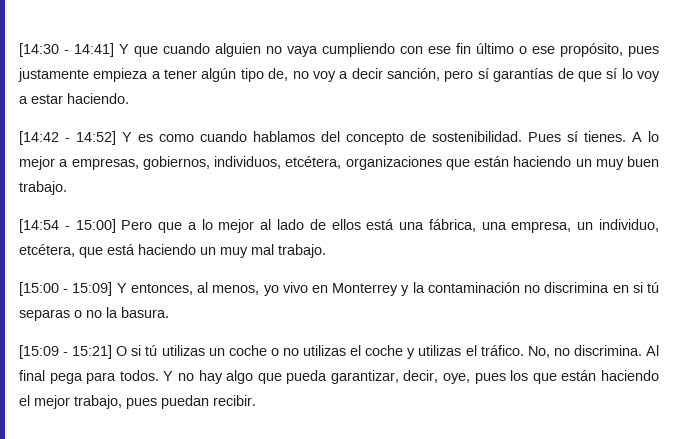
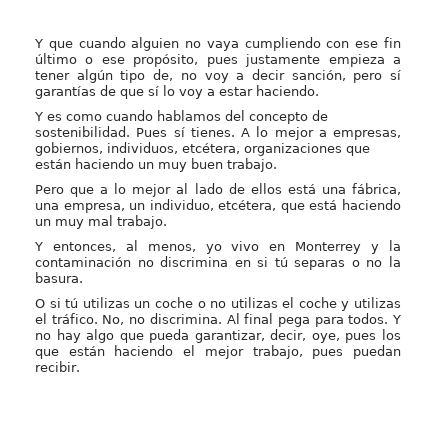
- [14:30 - 14:41] Y que cuando alguien no vaya cumpliendo con ese fin último o ese propósito, pues justamente empieza a tener algún tipo de, no voy a decir sanción, pero sí garantías de que sí lo voy a estar haciendo.
+ Y que cuando alguien no vaya cumpliendo con ese fin último o ese propósito, pues justamente empieza a tener algún tipo de, no voy a decir sanción, pero sí garantías de que sí lo voy a estar haciendo.
- [14:42 - 14:52] Y es como cuando hablamos del concepto de sostenibilidad.
+ Y es como cuando hablamos del concepto de sostenibilidad.
- [14:54 - 15:00] Pero que a lo mejor al lado de ellos está una fábrica, una empresa, un individuo, etcétera, que está haciendo un muy mal trabajo.
+ Pero que a lo mejor al lado de ellos está una fábrica, una empresa, un individuo, etcétera, que está haciendo un muy mal trabajo.
- [15:00 - 15:09] Y entonces, al menos, yo vivo en Monterrey y la contaminación no discrimina en si tú separas o no la basura.
+ Y entonces, al menos, yo vivo en Monterrey y la contaminación no discrimina en si tú separas o no la basura.
- [15:09 - 15:21] O si tú utilizas un coche o no utilizas el coche y utilizas el tráfico.
+ O si tú utilizas un coche o no utilizas el coche y utilizas el tráfico.

